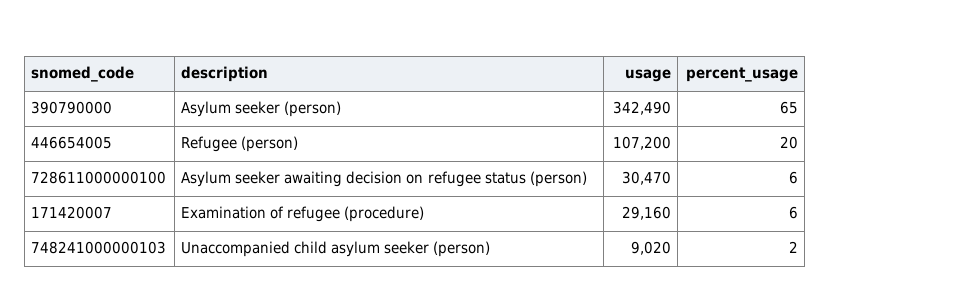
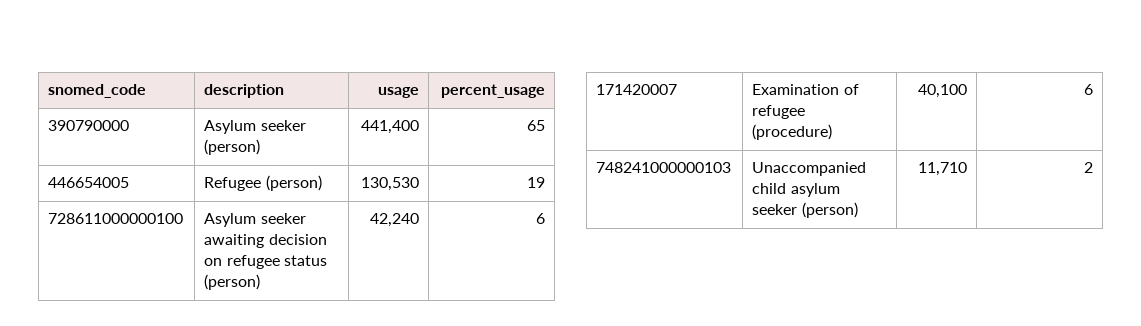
- 390790000 | Asylum seeker (person) | 342,490 | 65
+ 390790000 | Asylum seeker (person) | 441,400 | 65
- 446654005 | Refugee (person) | 107,200 | 20
+ 446654005 | Refugee (person) | 130,530 | 19
- 728611000000100 | Asylum seeker awaiting decision on refugee status (person) | 30,470 | 6
+ 728611000000100 | Asylum seeker awaiting decision on refugee status (person) | 42,240 | 6
- 171420007 | Examination of refugee (procedure) | 29,160 | 6
+ 171420007 | Examination of refugee (procedure) | 40,100 | 6
- 748241000000103 | Unaccompanied child asylum seeker (person) | 9,020 | 2
+ 748241000000103 | Unaccompanied child asylum seeker (person) | 11,710 | 2

